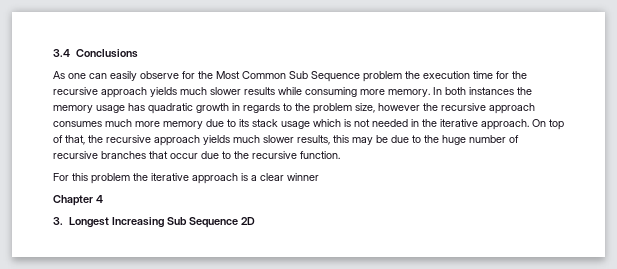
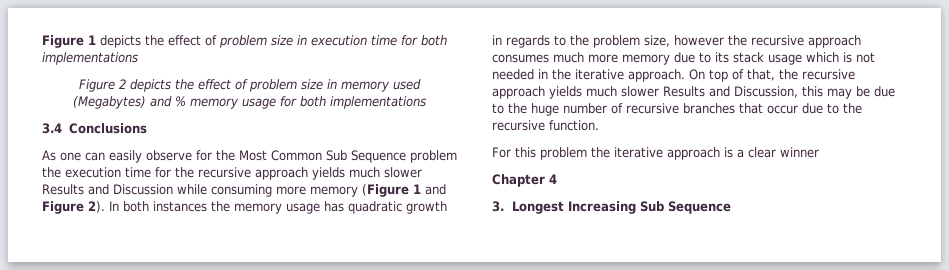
+ Figure 1 depicts the effect of problem size in execution time for both implementations
+ Figure 2 depicts the effect of problem size in memory used (Megabytes) and % memory usage for both implementations
- As one can easily observe for the Most Common Sub Sequence problem the execution time for the recursive approach yields much slower results while consuming more memory.
+ As one can easily observe for the Most Common Sub Sequence problem the execution time for the recursive approach yields much slower Results and Discussion while consuming more memory (Figure 1 and Figure 2).
- On top of that, the recursive approach yields much slower results, this may be due to the huge number of recursive branches that occur due to the recursive function.
+ On top of that, the recursive approach yields much slower Results and Discussion, this may be due to the huge number of recursive branches that occur due to the recursive function.
- 3. Longest Increasing Sub Sequence 2D
+ 3. Longest Increasing Sub Sequence

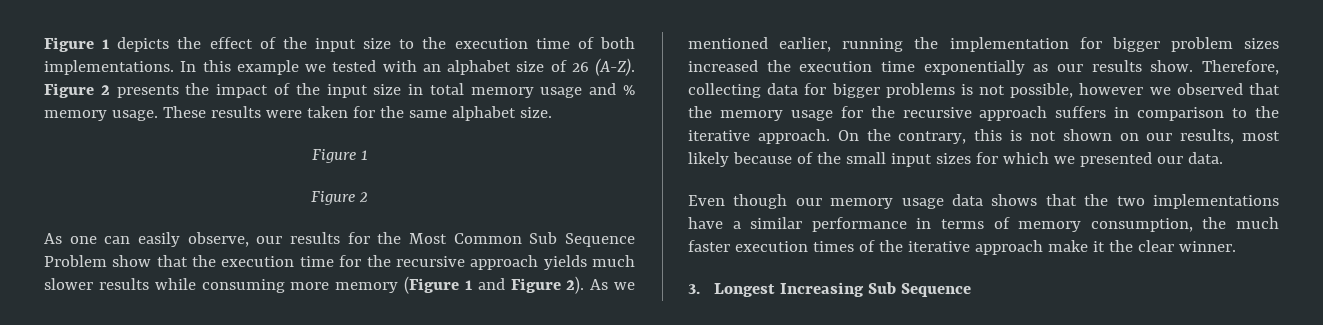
- Figure 1 depicts the effect of problem size in execution time for both implementations
- Figure 2 depicts the effect of problem size in memory used (Megabytes) and % memory usage for both implementations
- 3.4 Conclusions
+ Figure 1 depicts the effect of the input size to the execution time of both implementations. In this example we tested with an alphabet size of 26 (A-Z). Figure 2 presents the impact of the input size in total memory usage and % memory usage. These results were taken for the same alphabet size.
+ Figure 1
+ Figure 2
- As one can easily observe for the Most Common Sub Sequence problem the execution time for the recursive approach yields much slower Results and Discussion while consuming more memory (Figure 1 and Figure 2).
+ As one can easily observe, our results for the Most Common Sub Sequence Problem show that the execution time for the recursive approach yields much slower results while consuming more memory (Figure 1 and Figure 2).
- In both instances the memory usage has quadratic growth in regards to the problem size, however the recursive approach consumes much more memory due to its stack usage which is not needed in the iterative approach. On top of that, the recursive approach yields much slower Results and Discussion, this may be due to the huge number of recursive branches that occur due to the recursive function.
- For this problem the iterative approach is a clear winner
- Chapter 4
+ As we mentioned earlier, running the implementation for bigger problem sizes increased the execution time exponentially as our results show. Therefore, collecting data for bigger problems is not possible, however we observed that the memory usage for the recursive approach suffers in comparison to the iterative approach. On the contrary, this is not shown on our results, most likely because of the small input sizes for which we presented our data.
+ Even though our memory usage data shows that the two implementations have a similar performance in terms of memory consumption, the much faster execution times of the iterative approach make it the clear winner.

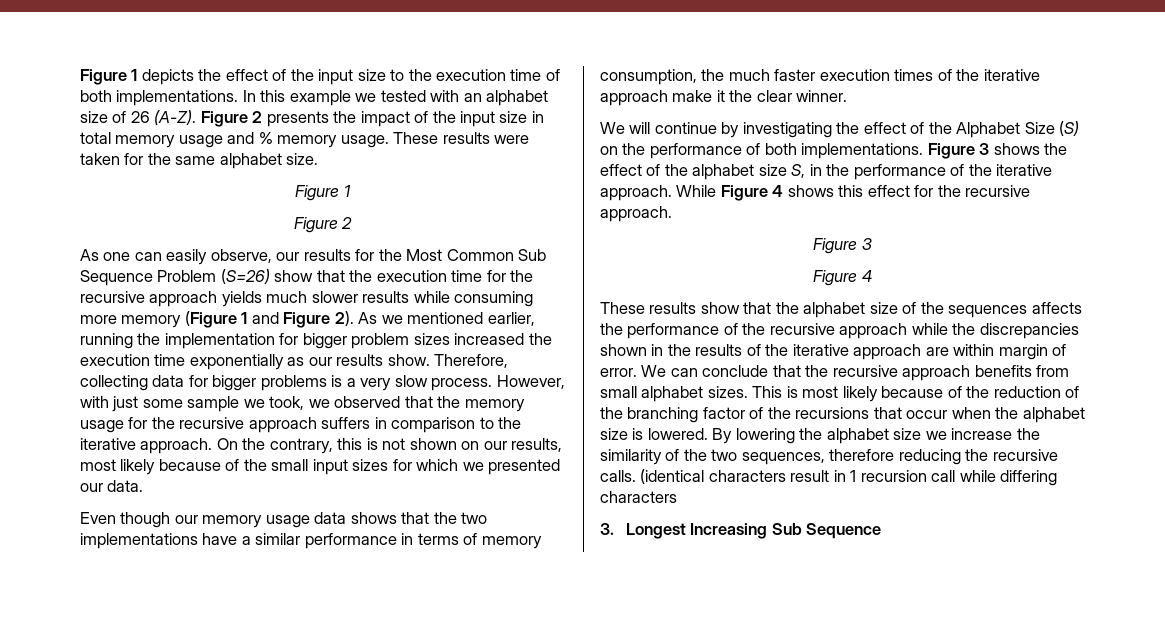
- As one can easily observe, our results for the Most Common Sub Sequence Problem show that the execution time for the recursive approach yields much slower results while consuming more memory (Figure 1 and Figure 2).
+ As one can easily observe, our results for the Most Common Sub Sequence Problem (S=26) show that the execution time for the recursive approach yields much slower results while consuming more memory (Figure 1 and Figure 2).
- Therefore, collecting data for bigger problems is not possible, however we observed that the memory usage for the recursive approach suffers in comparison to the iterative approach.
+ Therefore, collecting data for bigger problems is a very slow process. However, with just some sample we took, we observed that the memory usage for the recursive approach suffers in comparison to the iterative approach.
+ We will continue by investigating the effect of the Alphabet Size (S) on the performance of both implementations. Figure 3 shows the effect of the alphabet size S, in the performance of the iterative approach. While Figure 4 shows this effect for the recursive approach.
+ Figure 3
+ Figure 4
+ These results show that the alphabet size of the sequences affects the performance of the recursive approach while the discrepancies shown in the results of the iterative approach are within margin of error. We can conclude that the recursive approach benefits from small alphabet sizes. This is most likely because of the reduction of the branching factor of the recursions that occur when the alphabet size is lowered. By lowering the alphabet size we increase the similarity of the two sequences, therefore reducing the recursive calls. (identical characters result in 1 recursion call while differing characters

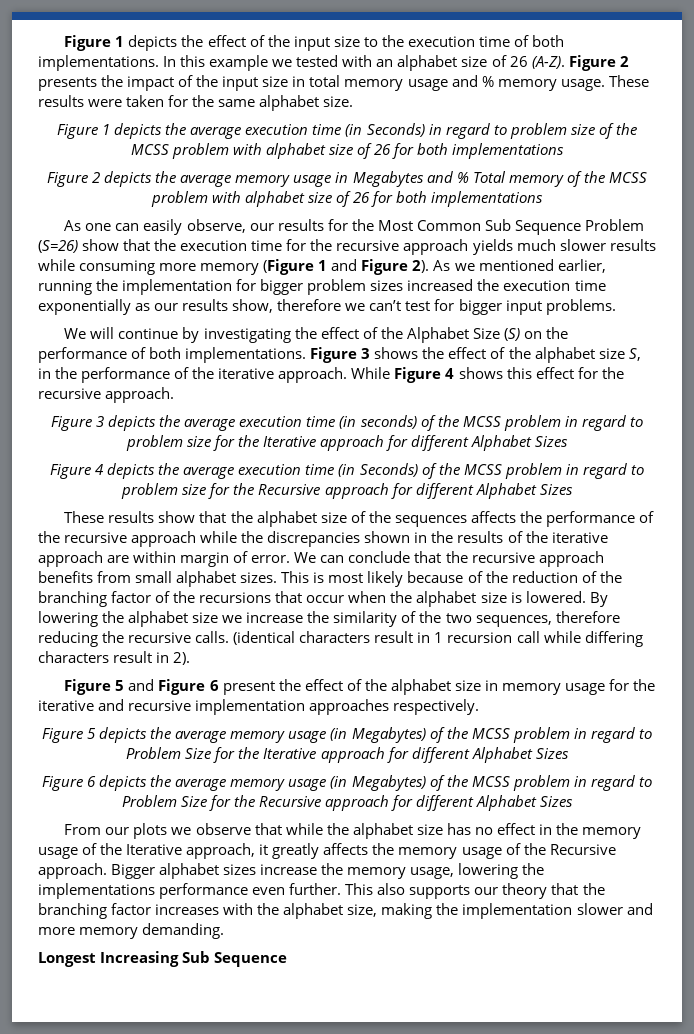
  These results were taken for the same alphabet size.
- Figure 1
- Figure 2
+ Figure 1 depicts the average execution time (in Seconds) in regard to problem size of the MCSS problem with alphabet size of 26 for both implementations
+ Figure 2 depicts the average memory usage in Megabytes and % Total memory of the MCSS problem with alphabet size of 26 for both implementations
- As we mentioned earlier, running the implementation for bigger problem sizes increased the execution time exponentially as our results show. Therefore, collecting data for bigger problems is a very slow process. However, with just some sample we took, we observed that the memory usage for the recursive approach suffers in comparison to the iterative approach. On the contrary, this is not shown on our results, most likely because of the small input sizes for which we presented our data.
- Even though our memory usage data shows that the two implementations have a similar performance in terms of memory consumption, the much faster execution times of the iterative approach make it the clear winner.
+ As we mentioned earlier, running the implementation for bigger problem sizes increased the execution time exponentially as our results show, therefore we can’t test for bigger input problems.
  While Figure 4 shows this effect for the recursive approach.
- Figure 3
- Figure 4
+ Figure 3 depicts the average execution time (in seconds) of the MCSS problem in regard to problem size for the Iterative approach for different Alphabet Sizes
+ Figure 4 depicts the average execution time (in Seconds) of the MCSS problem in regard to problem size for the Recursive approach for different Alphabet Sizes
- (identical characters result in 1 recursion call while differing characters
- 3. Longest Increasing Sub Sequence
+ (identical characters result in 1 recursion call while differing characters result in 2).
+ Figure 5 and Figure 6 present the effect of the alphabet size in memory usage for the iterative and recursive implementation approaches respectively.
+ Figure 5 depicts the average memory usage (in Megabytes) of the MCSS problem in regard to Problem Size for the Iterative approach for different Alphabet Sizes
+ Figure 6 depicts the average memory usage (in Megabytes) of the MCSS problem in regard to Problem Size for the Recursive approach for different Alphabet Sizes
+ From our plots we observe that while the alphabet size has no effect in the memory usage of the Iterative approach, it greatly affects the memory usage of the Recursive approach. Bigger alphabet sizes increase the memory usage, lowering the implementations performance even further. This also supports our theory that the branching factor increases with the alphabet size, making the implementation slower and more memory demanding.
+ Longest Increasing Sub Sequence

